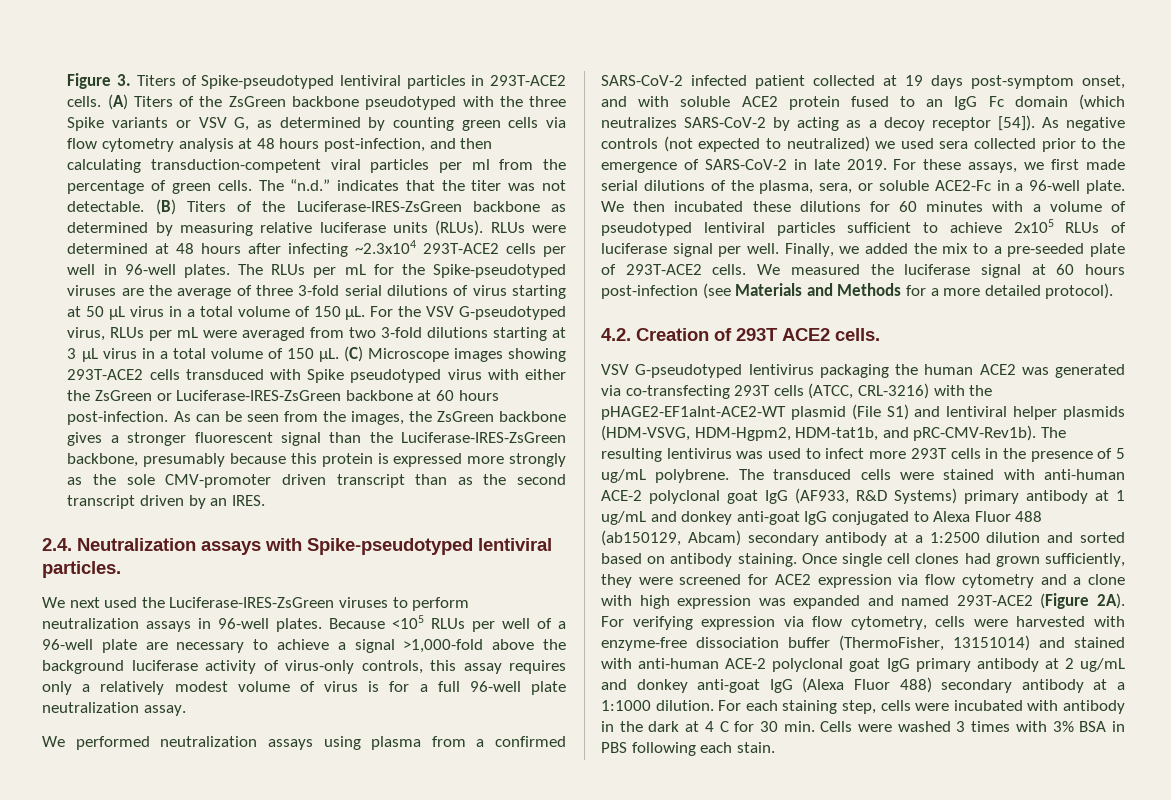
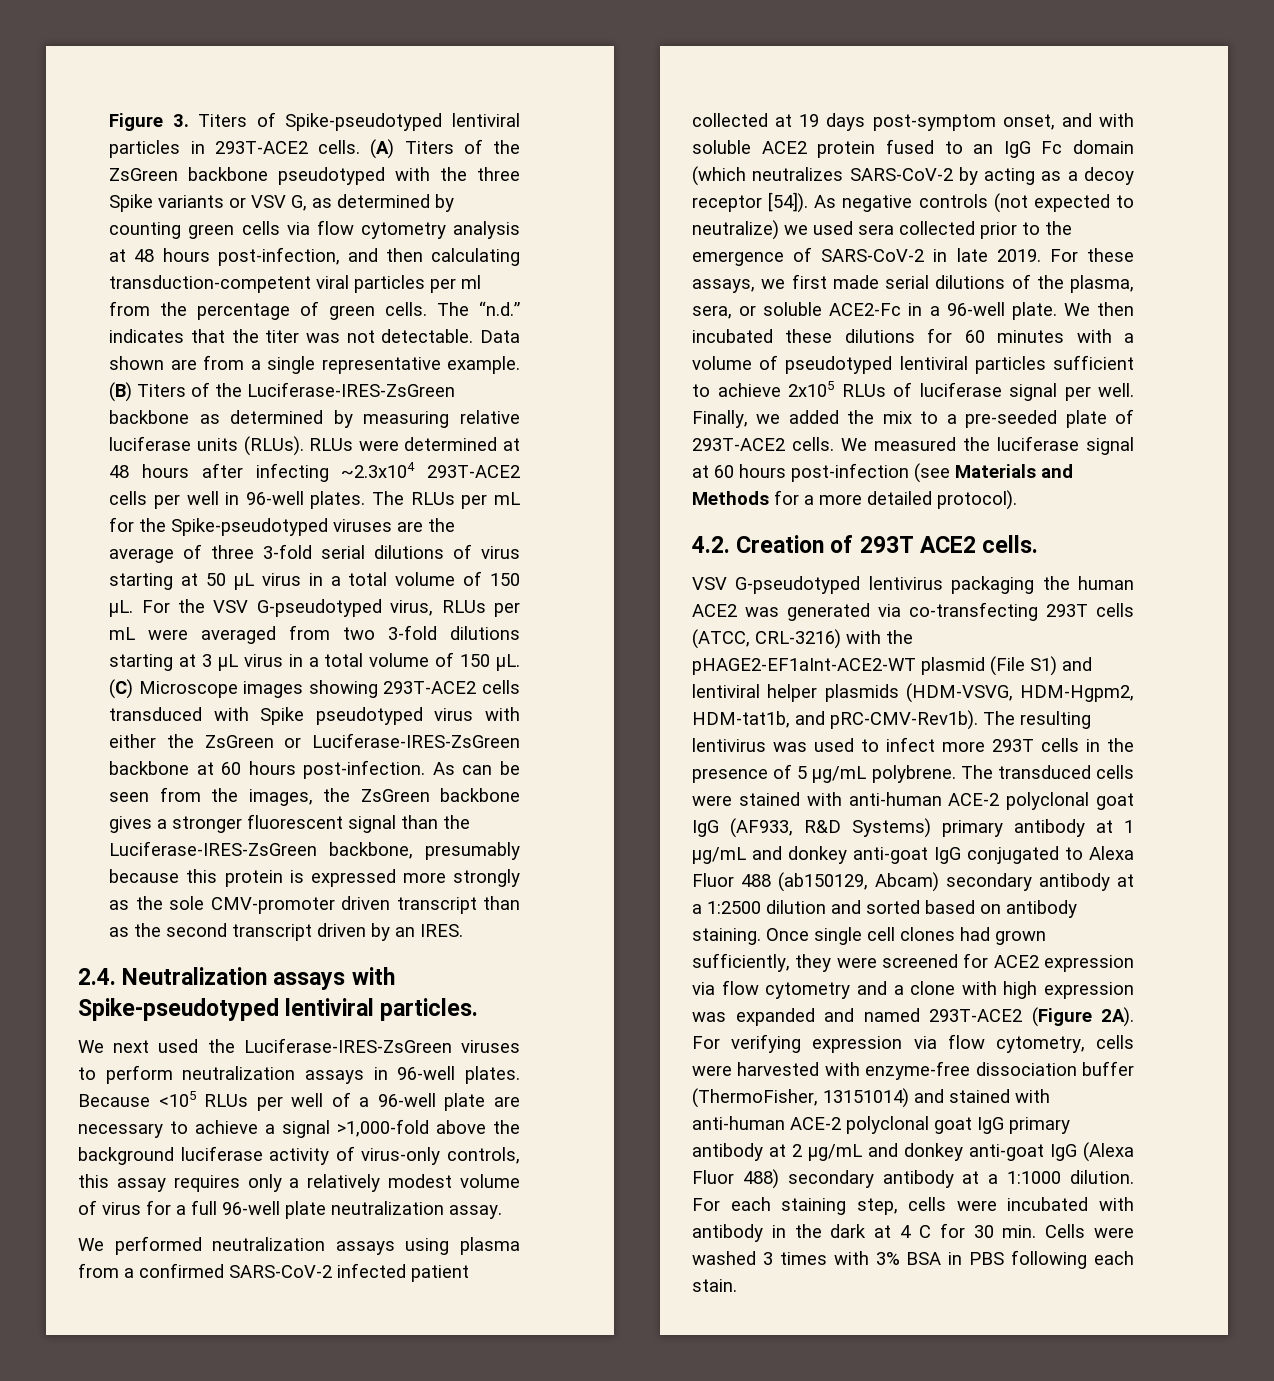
+ Data shown are from a single representative example.
- Because <105 RLUs per well of a 96-well plate are necessary to achieve a signal >1,000-fold above the background luciferase activity of virus-only controls, this assay requires only a relatively modest volume of virus is for a full 96-well plate neutralization assay.
+ Because <105 RLUs per well of a 96-well plate are necessary to achieve a signal >1,000-fold above the background luciferase activity of virus-only controls, this assay requires only a relatively modest volume of virus for a full 96-well plate neutralization assay.
- As negative controls (not expected to neutralized) we used sera collected prior to the emergence of SARS-CoV-2 in late 2019.
+ As negative controls (not expected to neutralize) we used sera collected prior to the emergence of SARS-CoV-2 in late 2019.
- The resulting lentivirus was used to infect more 293T cells in the presence of 5 ug/mL polybrene.
+ The resulting lentivirus was used to infect more 293T cells in the presence of 5 μg/mL polybrene.
- The transduced cells were stained with anti-human ACE-2 polyclonal goat IgG (AF933, R&D Systems) primary antibody at 1 ug/mL and donkey anti-goat IgG conjugated to Alexa Fluor 488 (ab150129, Abcam) secondary antibody at a 1:2500 dilution and sorted based on antibody staining.
+ The transduced cells were stained with anti-human ACE-2 polyclonal goat IgG (AF933, R&D Systems) primary antibody at 1 μg/mL and donkey anti-goat IgG conjugated to Alexa Fluor 488 (ab150129, Abcam) secondary antibody at a 1:2500 dilution and sorted based on antibody staining.
- For verifying expression via flow cytometry, cells were harvested with enzyme-free dissociation buffer (ThermoFisher, 13151014) and stained with anti-human ACE-2 polyclonal goat IgG primary antibody at 2 ug/mL and donkey anti-goat IgG (Alexa Fluor 488) secondary antibody at a 1:1000 dilution.
+ For verifying expression via flow cytometry, cells were harvested with enzyme-free dissociation buffer (ThermoFisher, 13151014) and stained with anti-human ACE-2 polyclonal goat IgG primary antibody at 2 μg/mL and donkey anti-goat IgG (Alexa Fluor 488) secondary antibody at a 1:1000 dilution.

